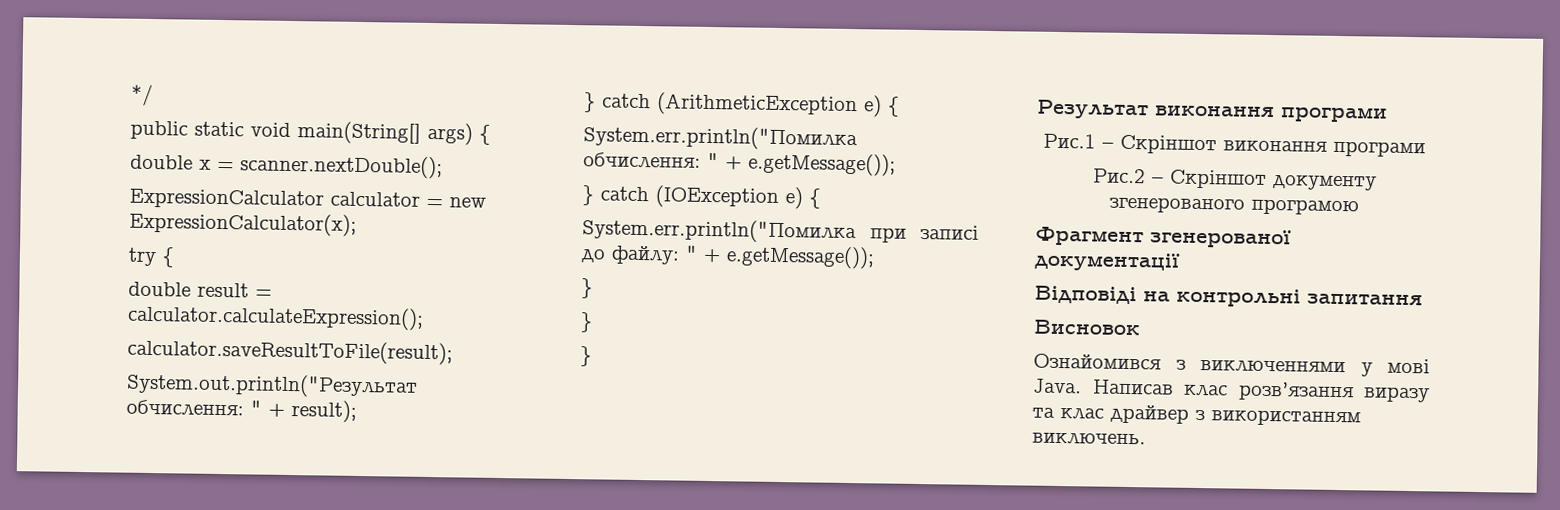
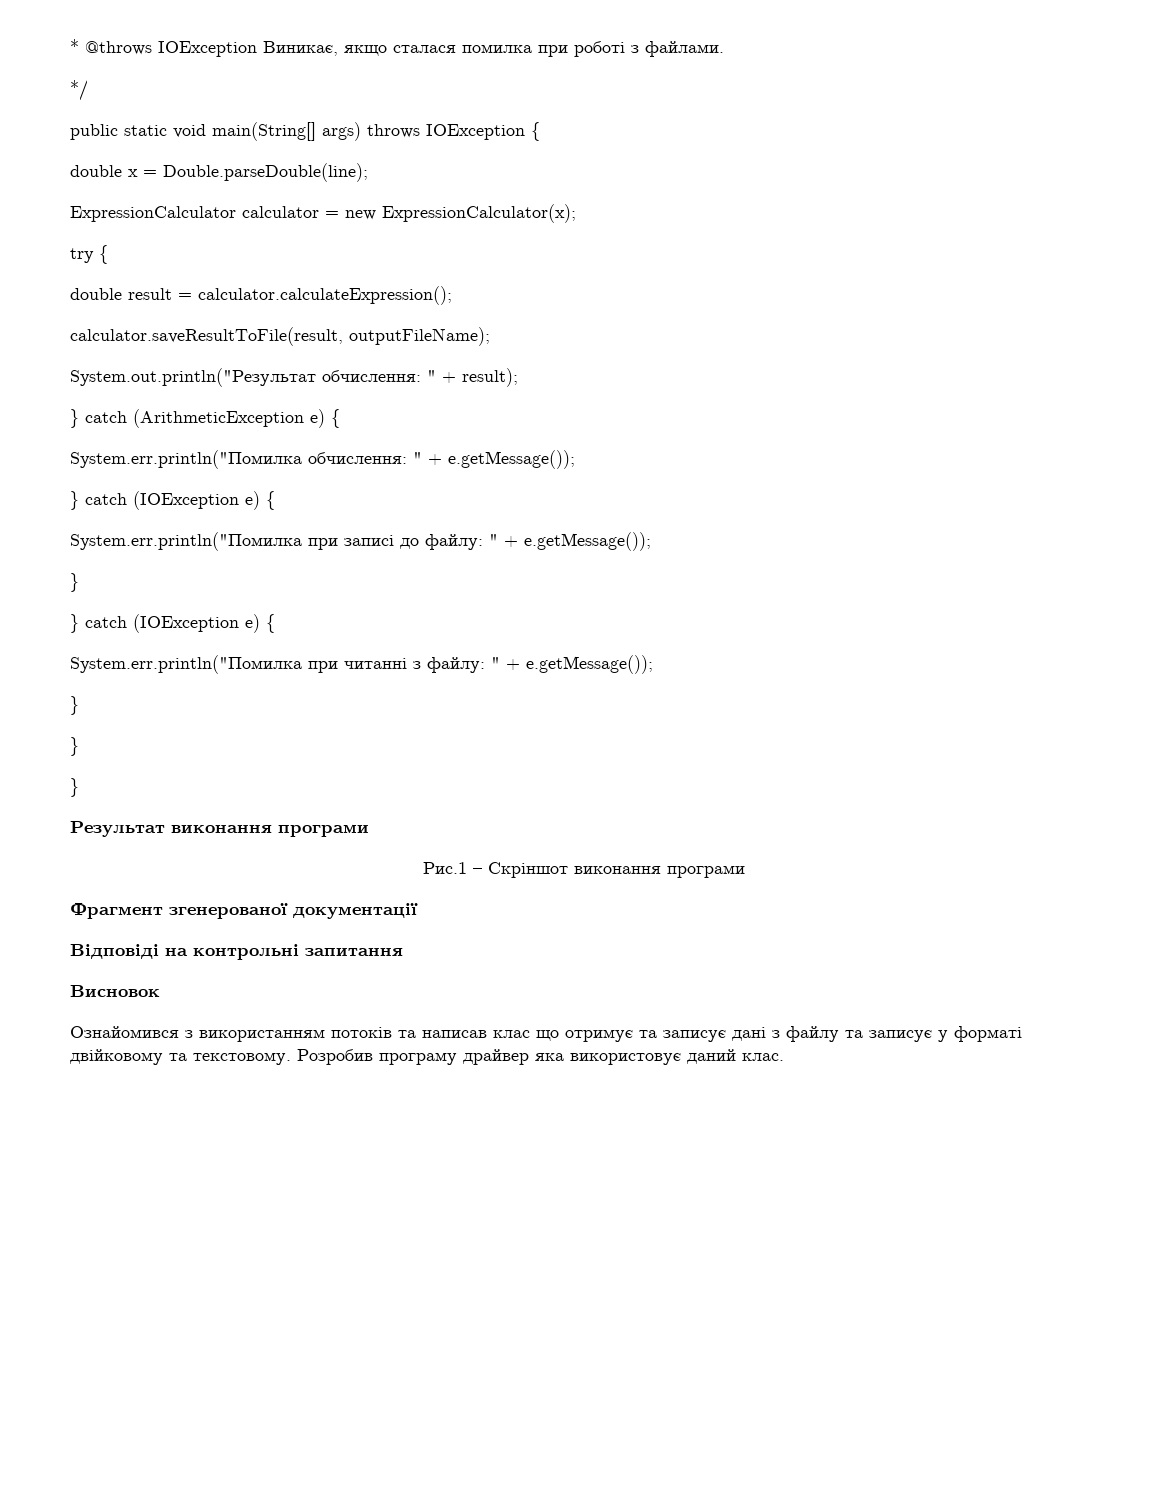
+ * @throws IOException Виникає, якщо сталася помилка при роботі з файлами.
- public static void main(String[] args) {
+ public static void main(String[] args) throws IOException {
- double x = scanner.nextDouble();
+ double x = Double.parseDouble(line);
- calculator.saveResultToFile(result);
+ calculator.saveResultToFile(result, outputFileName);
  System.err.println("Помилка при записі до файлу: " + e.getMessage());
+ }
+ } catch (IOException e) {
+ System.err.println("Помилка при читанні з файлу: " + e.getMessage());
- Рис.2 – Скріншот документу згенерованого програмою
- Ознайомився з виключеннями у мові Java. Написав клас розв’язання виразу та клас драйвер з використанням виключень.
+ Ознайомився з використанням потоків та написав клас що отримує та записує дані з файлу та записує у форматі двійковому та текстовому. Розробив програму драйвер яка використовує даний клас.

